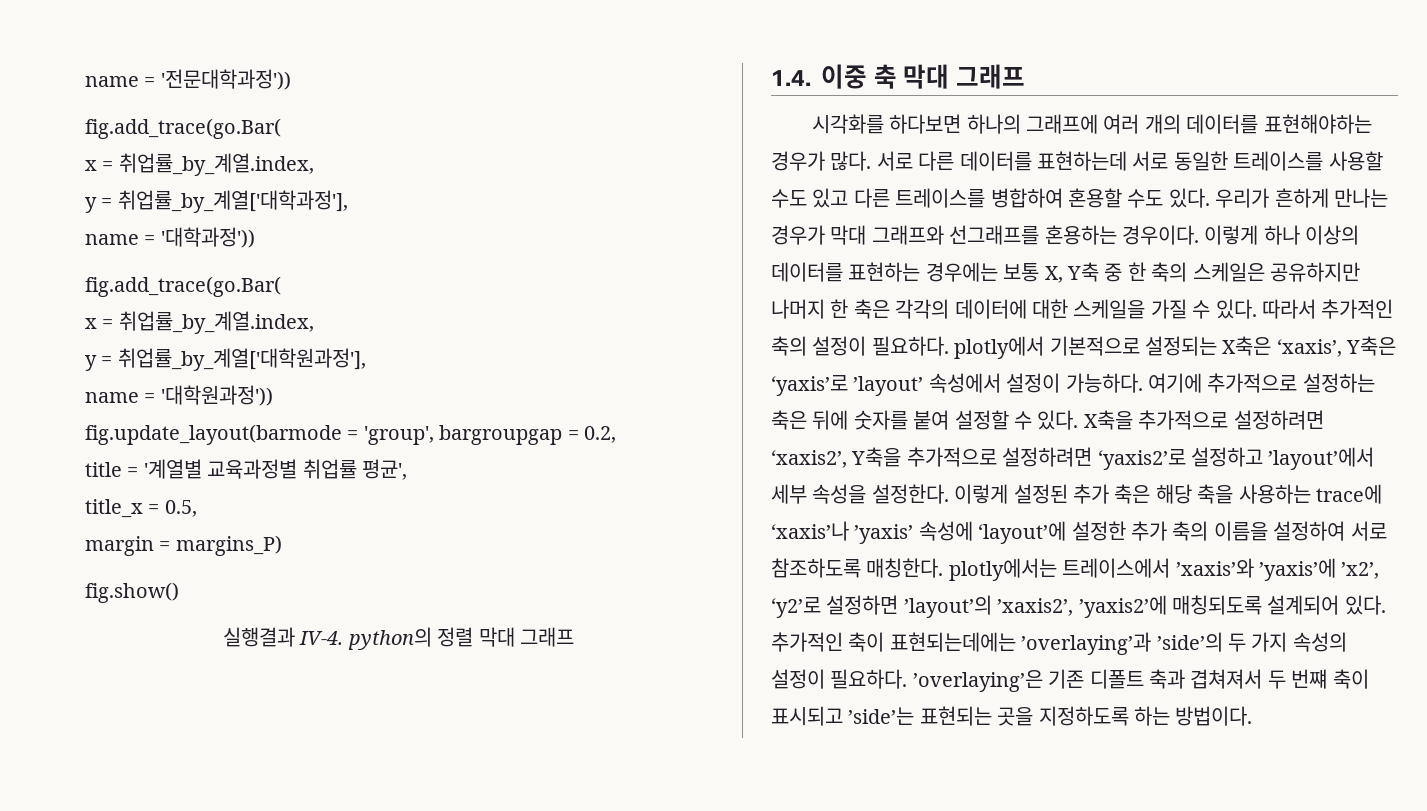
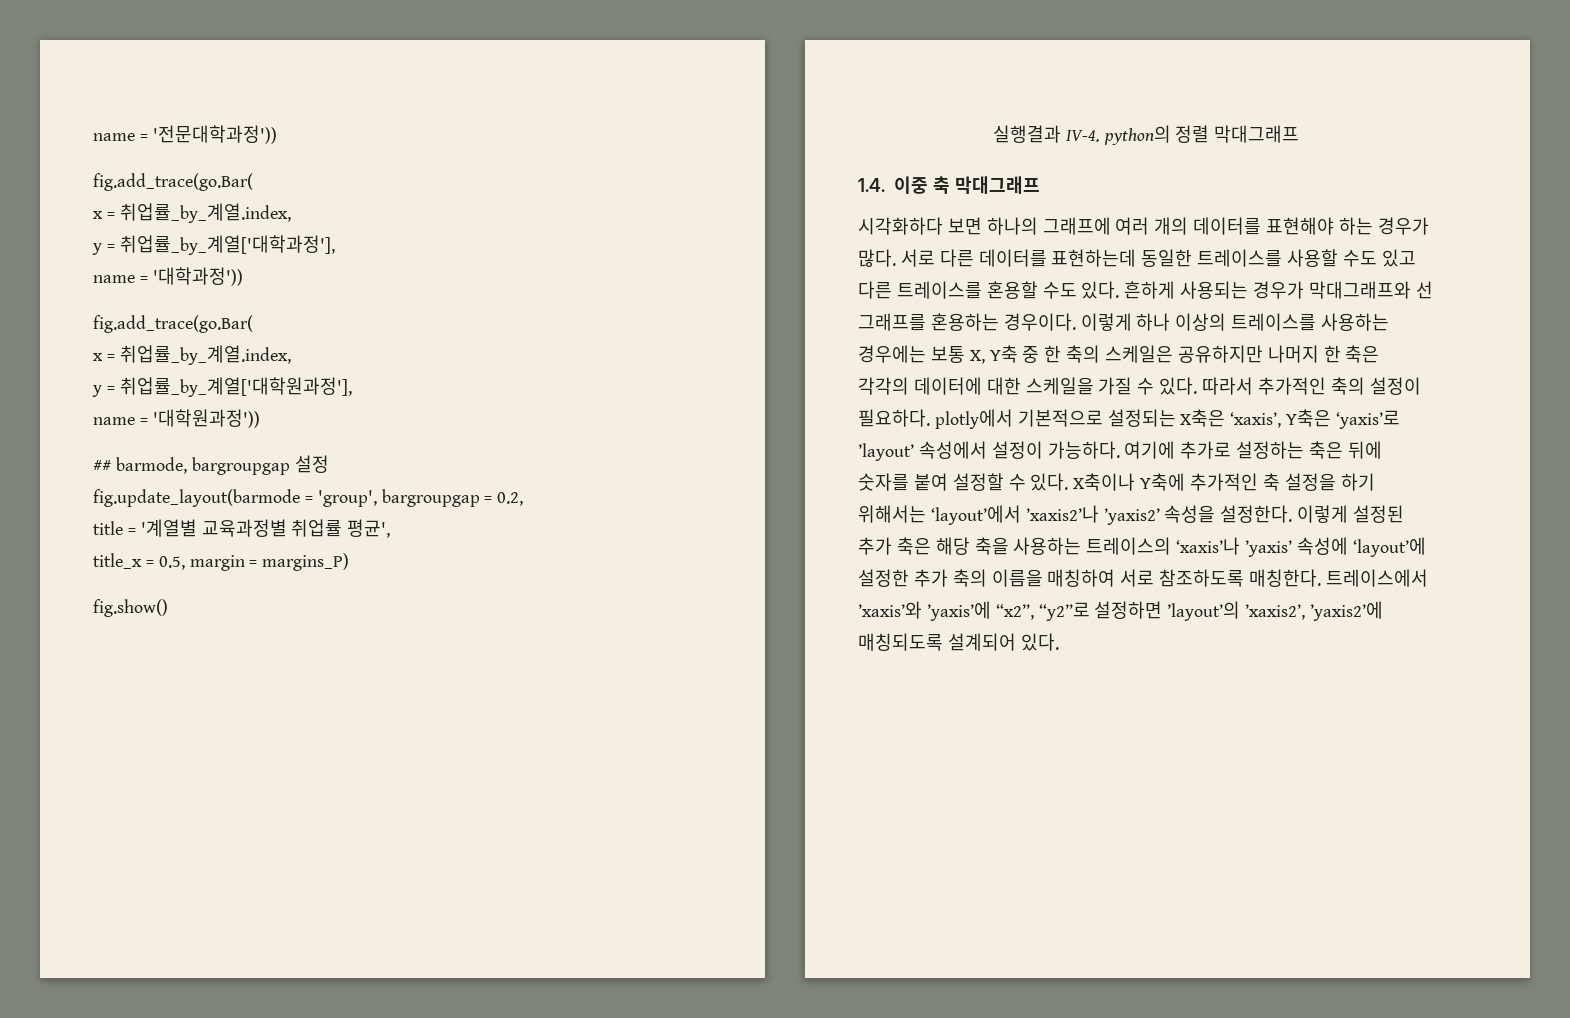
+ ## barmode, bargroupgap 설정
- title_x = 0.5,
- margin = margins_P)
+ title_x = 0.5, margin = margins_P)
- 실행결과 IV-4. python의 정렬 막대 그래프
+ 실행결과 IV-4. python의 정렬 막대그래프
- 1.4. 이중 축 막대 그래프
- 시각화를 하다보면 하나의 그래프에 여러 개의 데이터를 표현해야하는 경우가 많다.
+ 1.4. 이중 축 막대그래프
+ 시각화하다 보면 하나의 그래프에 여러 개의 데이터를 표현해야 하는 경우가 많다.
- 서로 다른 데이터를 표현하는데 서로 동일한 트레이스를 사용할 수도 있고 다른 트레이스를 병합하여 혼용할 수도 있다.
+ 서로 다른 데이터를 표현하는데 동일한 트레이스를 사용할 수도 있고 다른 트레이스를 혼용할 수도 있다.
- 우리가 흔하게 만나는 경우가 막대 그래프와 선그래프를 혼용하는 경우이다.
+ 흔하게 사용되는 경우가 막대그래프와 선 그래프를 혼용하는 경우이다.
- 이렇게 하나 이상의 데이터를 표현하는 경우에는 보통 X, Y축 중 한 축의 스케일은 공유하지만 나머지 한 축은 각각의 데이터에 대한 스케일을 가질 수 있다.
+ 이렇게 하나 이상의 트레이스를 사용하는 경우에는 보통 X, Y축 중 한 축의 스케일은 공유하지만 나머지 한 축은 각각의 데이터에 대한 스케일을 가질 수 있다.
- 여기에 추가적으로 설정하는 축은 뒤에 숫자를 붙여 설정할 수 있다.
+ 여기에 추가로 설정하는 축은 뒤에 숫자를 붙여 설정할 수 있다.
- X축을 추가적으로 설정하려면 ‘xaxis2’, Y축을 추가적으로 설정하려면 ‘yaxis2’로 설정하고 ’layout’에서 세부 속성을 설정한다.
+ X축이나 Y축에 추가적인 축 설정을 하기 위해서는 ‘layout’에서 ’xaxis2’나 ’yaxis2’ 속성을 설정한다.
- 이렇게 설정된 추가 축은 해당 축을 사용하는 trace에 ‘xaxis’나 ’yaxis’ 속성에 ‘layout’에 설정한 추가 축의 이름을 설정하여 서로 참조하도록 매칭한다. plotly에서는 트레이스에서 ’xaxis’와 ’yaxis’에 ’x2’, ‘y2’로 설정하면 ’layout’의 ’xaxis2’, ’yaxis2’에 매칭되도록 설계되어 있다. 추가적인 축이 표현되는데에는 ’overlaying’과 ’side’의 두 가지 속성의 설정이 필요하다. ’overlaying’은 기존 디폴트 축과 겹쳐져서 두 번쨰 축이 표시되고 ’side’는 표현되는 곳을 지정하도록 하는 방법이다.
+ 이렇게 설정된 추가 축은 해당 축을 사용하는 트레이스의 ‘xaxis’나 ’yaxis’ 속성에 ‘layout’에 설정한 추가 축의 이름을 매칭하여 서로 참조하도록 매칭한다. 트레이스에서 ’xaxis’와 ’yaxis’에 “x2”, “y2”로 설정하면 ’layout’의 ’xaxis2’, ’yaxis2’에 매칭되도록 설계되어 있다.

